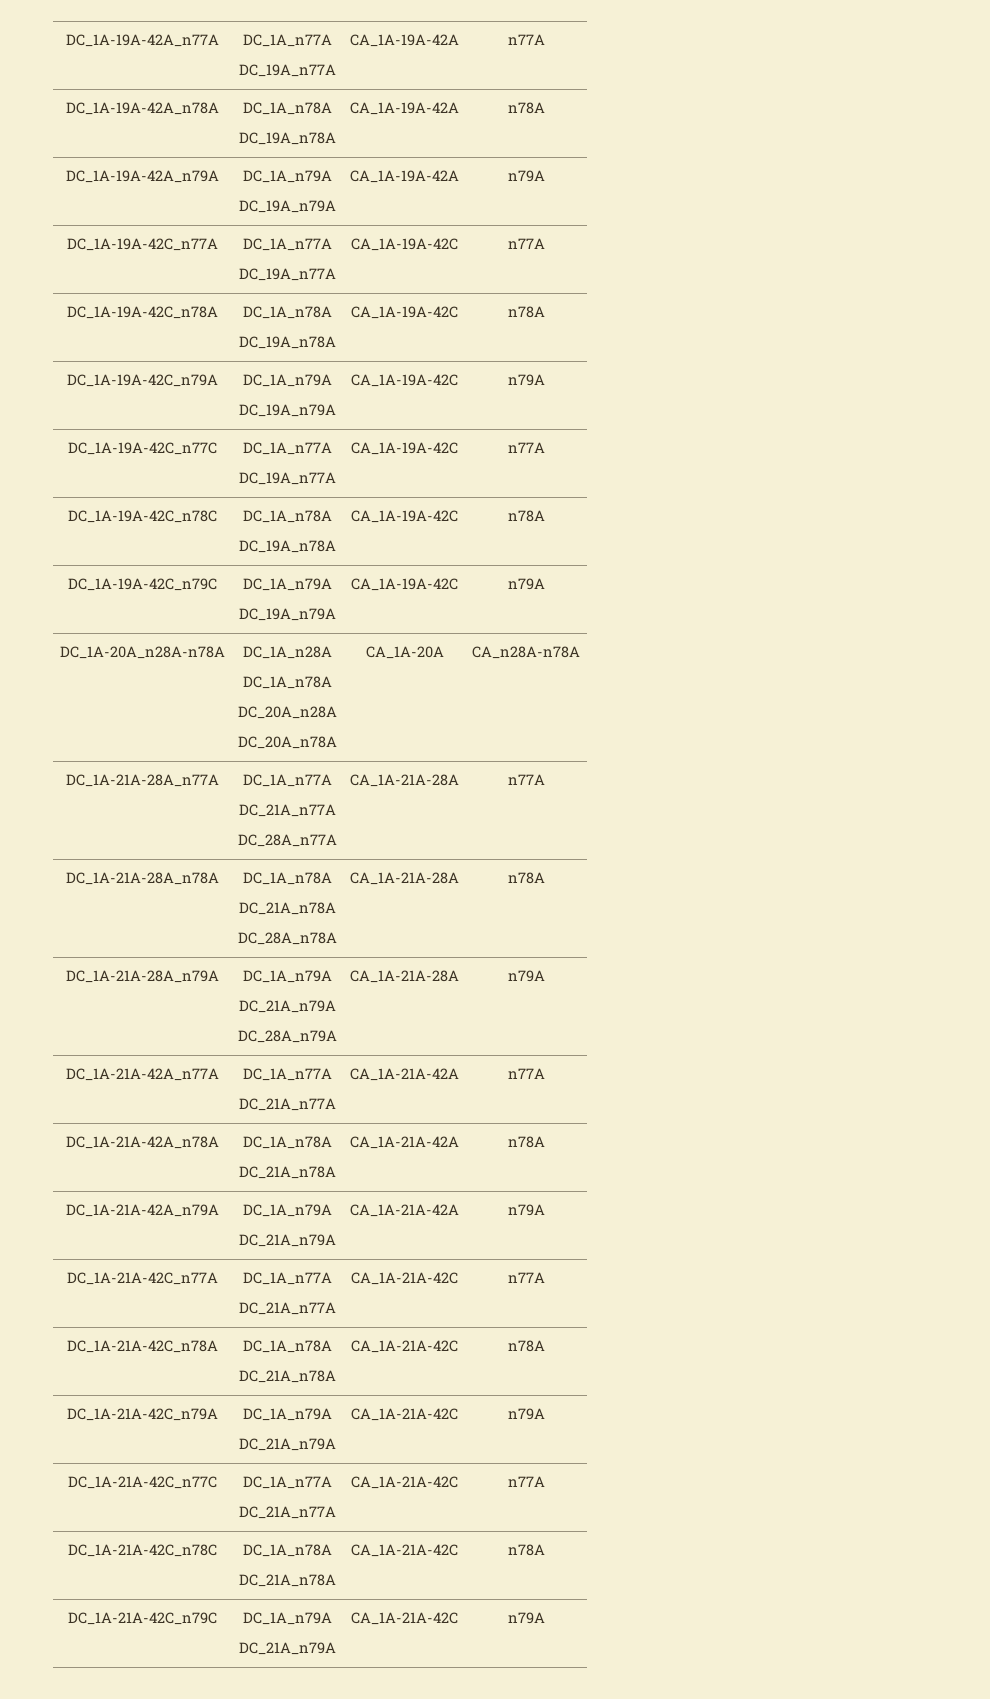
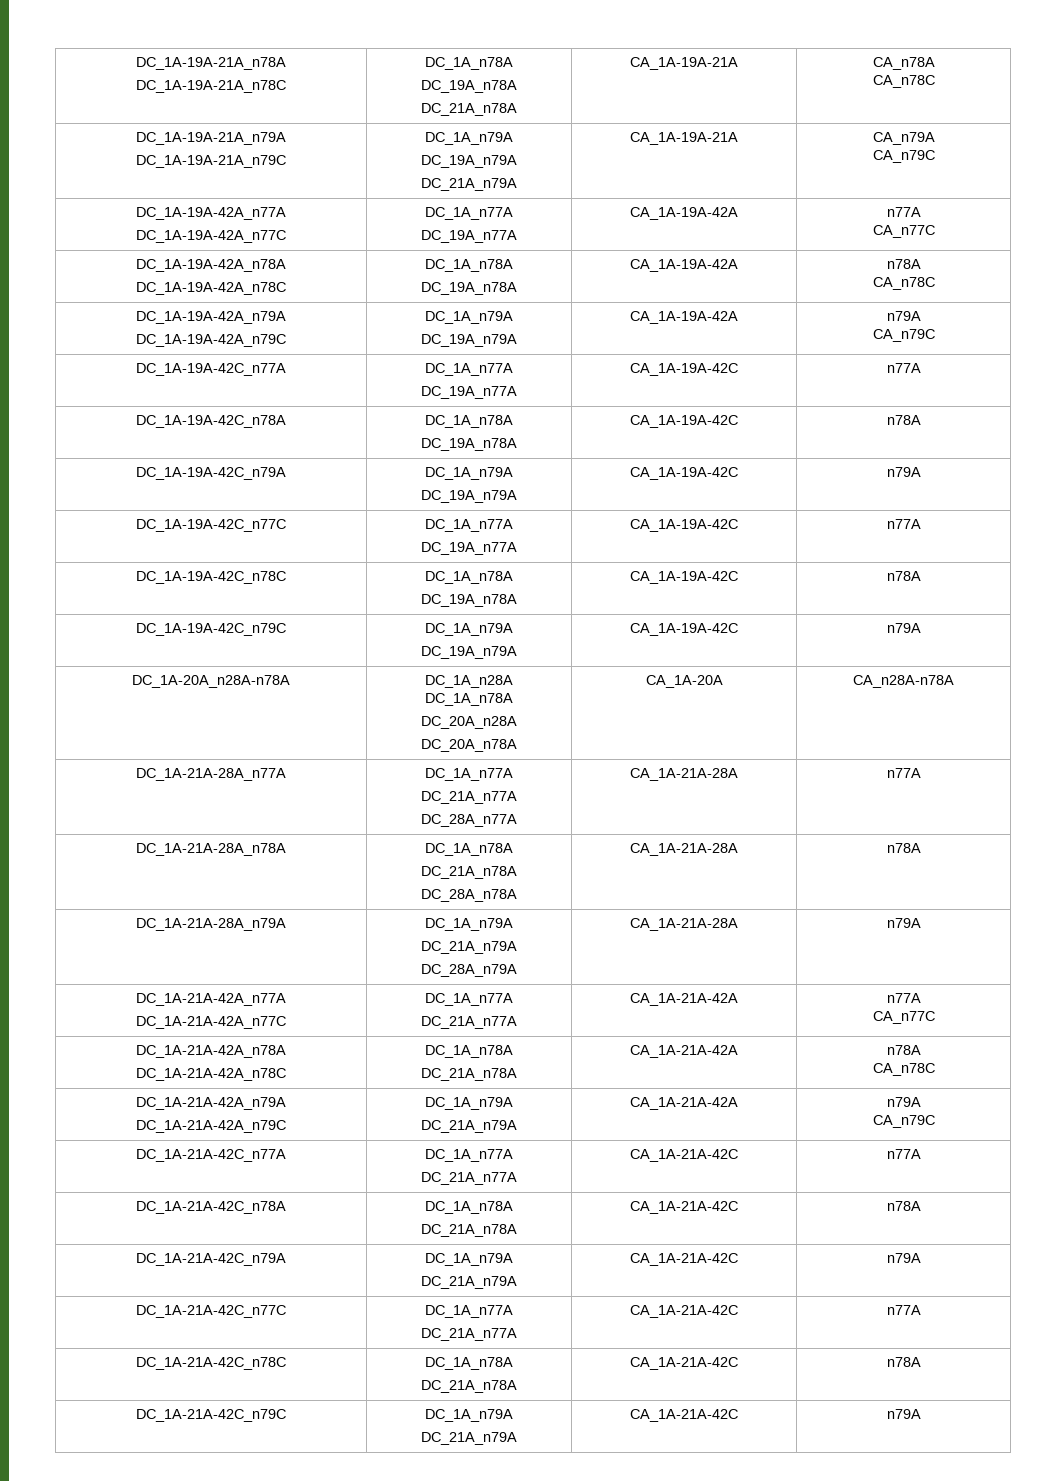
+ DC_1A-19A-21A_n78A
+ DC_1A-19A-21A_n78C | DC_1A_n78A
+ DC_19A_n78A
+ DC_21A_n78A | CA_1A-19A-21A | CA_n78A
+ CA_n78C
+ DC_1A-19A-21A_n79A
+ DC_1A-19A-21A_n79C | DC_1A_n79A
+ DC_19A_n79A
+ DC_21A_n79A | CA_1A-19A-21A | CA_n79A
+ CA_n79C
- DC_1A-19A-42A_n77A | DC_1A_n77A
+ DC_1A-19A-42A_n77A
+ DC_1A-19A-42A_n77C | DC_1A_n77A
  DC_19A_n77A | CA_1A-19A-42A | n77A
+ CA_n77C
- DC_1A-19A-42A_n78A | DC_1A_n78A
+ DC_1A-19A-42A_n78A
+ DC_1A-19A-42A_n78C | DC_1A_n78A
  DC_19A_n78A | CA_1A-19A-42A | n78A
+ CA_n78C
- DC_1A-19A-42A_n79A | DC_1A_n79A
+ DC_1A-19A-42A_n79A
+ DC_1A-19A-42A_n79C | DC_1A_n79A
  DC_19A_n79A | CA_1A-19A-42A | n79A
+ CA_n79C
- DC_1A-21A-42A_n77A | DC_1A_n77A
+ DC_1A-21A-42A_n77A
+ DC_1A-21A-42A_n77C | DC_1A_n77A
  DC_21A_n77A | CA_1A-21A-42A | n77A
+ CA_n77C
- DC_1A-21A-42A_n78A | DC_1A_n78A
+ DC_1A-21A-42A_n78A
+ DC_1A-21A-42A_n78C | DC_1A_n78A
  DC_21A_n78A | CA_1A-21A-42A | n78A
+ CA_n78C
- DC_1A-21A-42A_n79A | DC_1A_n79A
+ DC_1A-21A-42A_n79A
+ DC_1A-21A-42A_n79C | DC_1A_n79A
  DC_21A_n79A | CA_1A-21A-42A | n79A
+ CA_n79C

